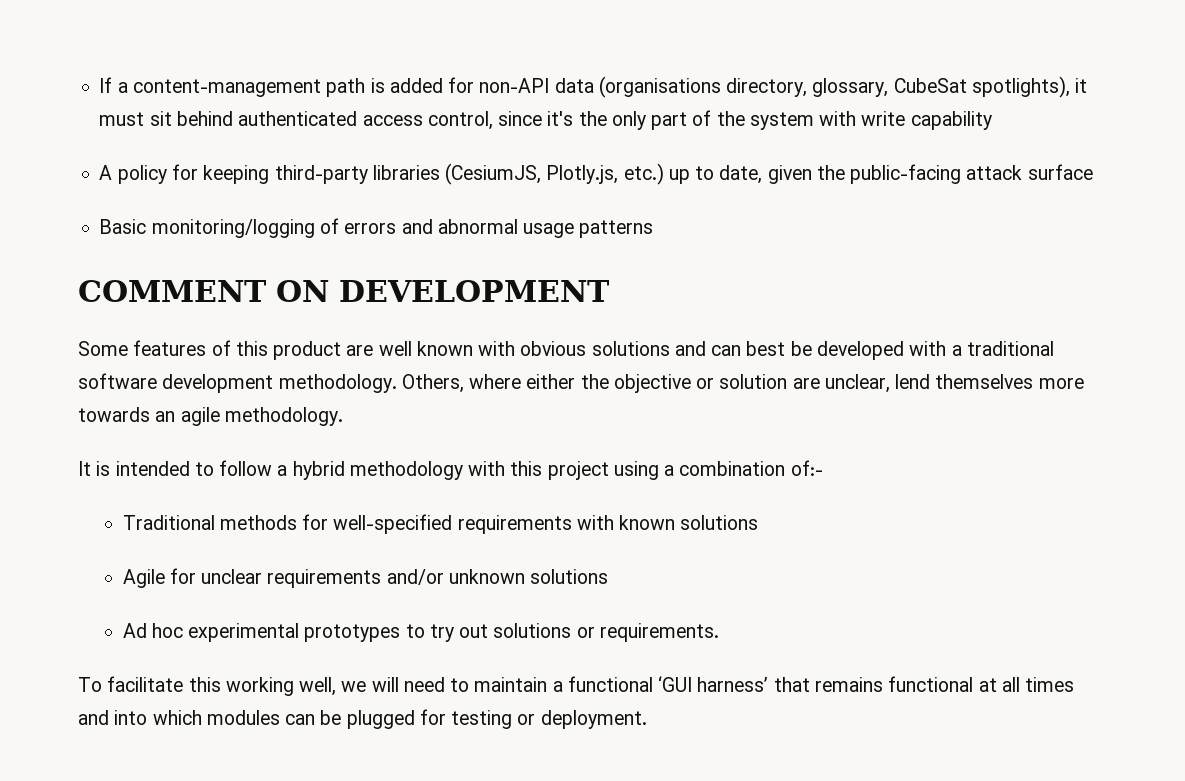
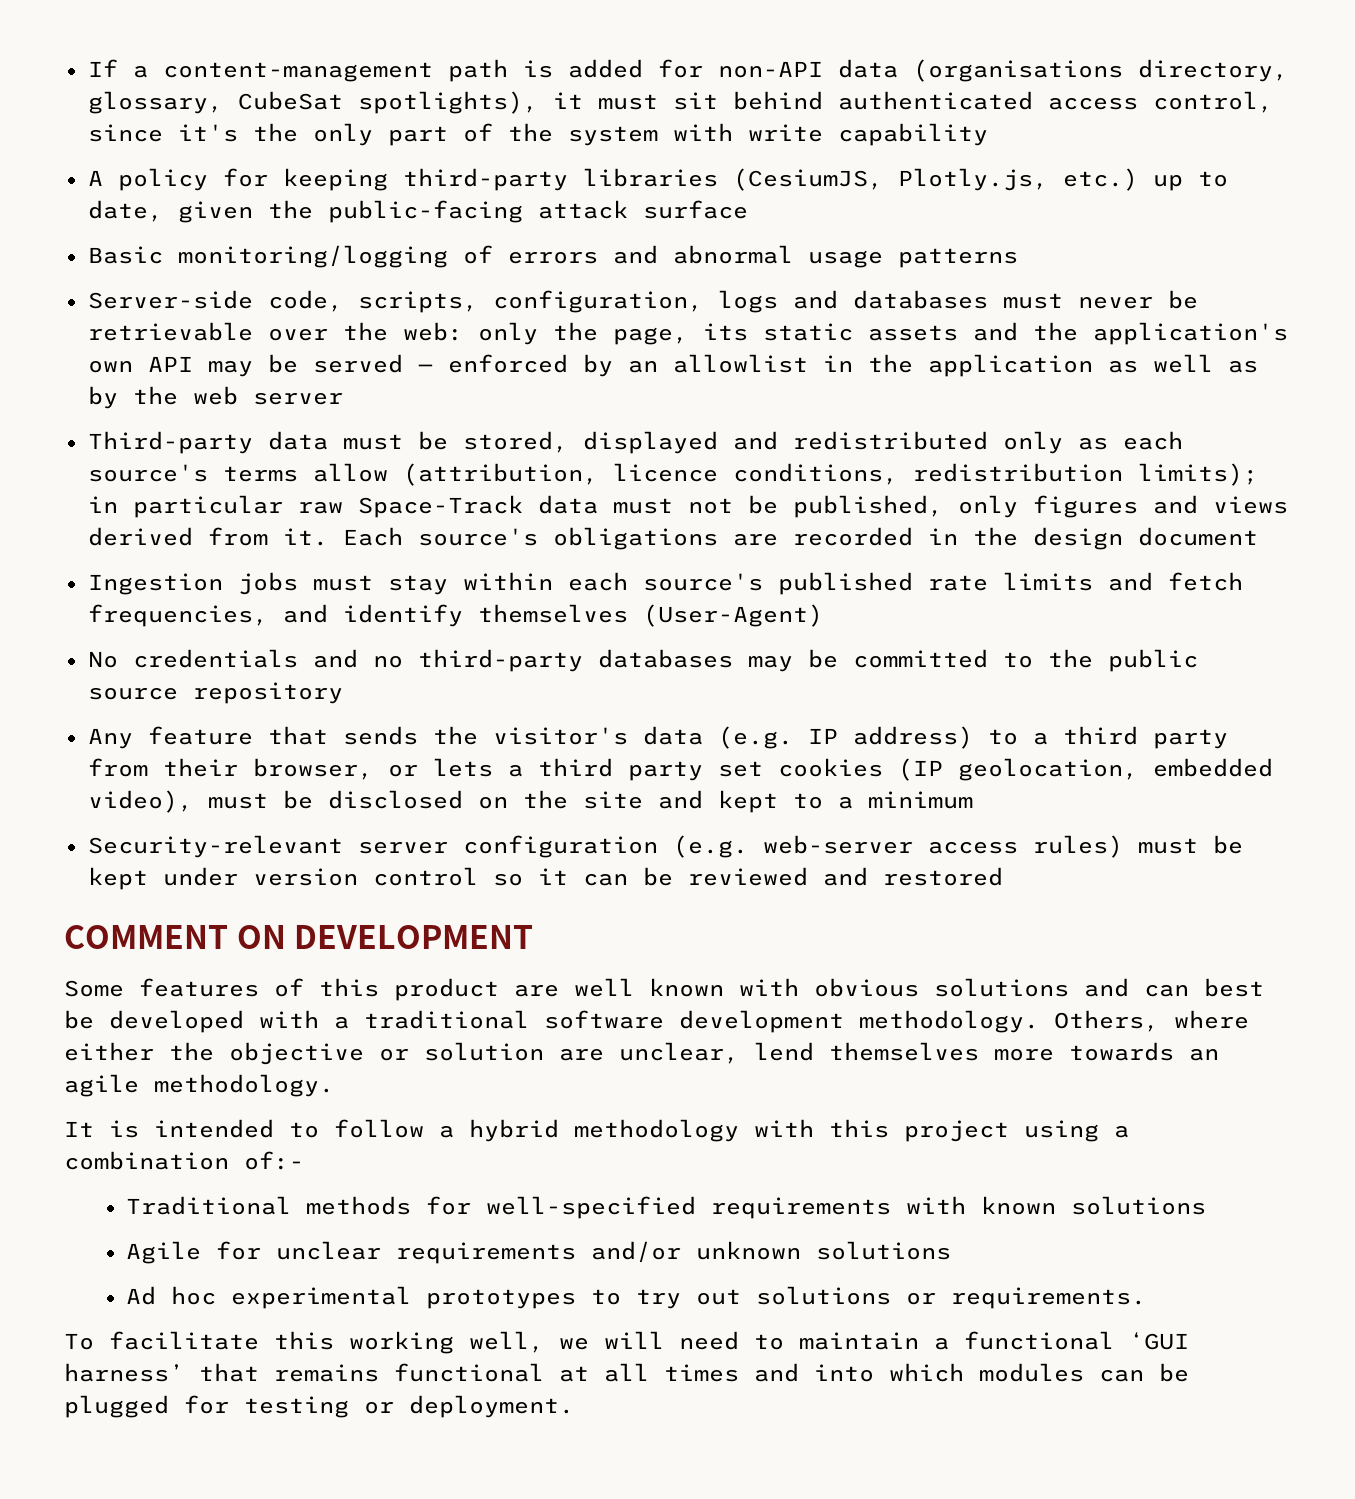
+ Server-side code, scripts, configuration, logs and databases must never be retrievable over the web: only the page, its static assets and the application's own API may be served — enforced by an allowlist in the application as well as by the web server
+ Third-party data must be stored, displayed and redistributed only as each source's terms allow (attribution, licence conditions, redistribution limits); in particular raw Space-Track data must not be published, only figures and views derived from it. Each source's obligations are recorded in the design document
+ Ingestion jobs must stay within each source's published rate limits and fetch frequencies, and identify themselves (User-Agent)
+ No credentials and no third-party databases may be committed to the public source repository
+ Any feature that sends the visitor's data (e.g. IP address) to a third party from their browser, or lets a third party set cookies (IP geolocation, embedded video), must be disclosed on the site and kept to a minimum
+ Security-relevant server configuration (e.g. web-server access rules) must be kept under version control so it can be reviewed and restored

